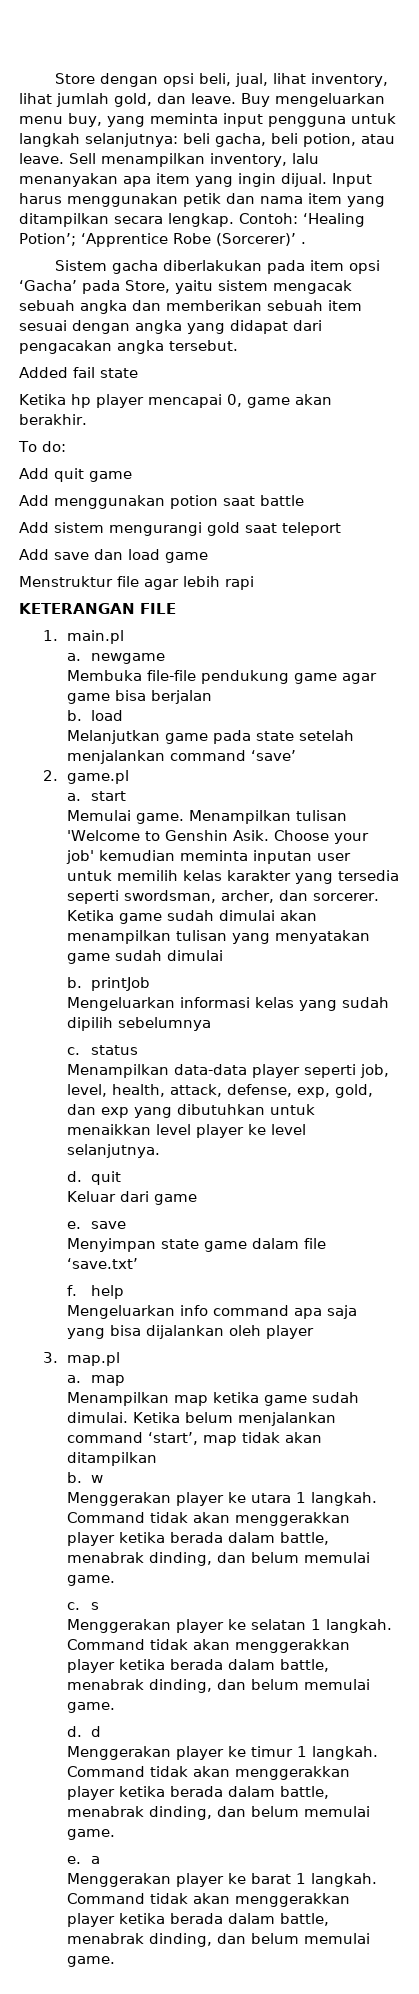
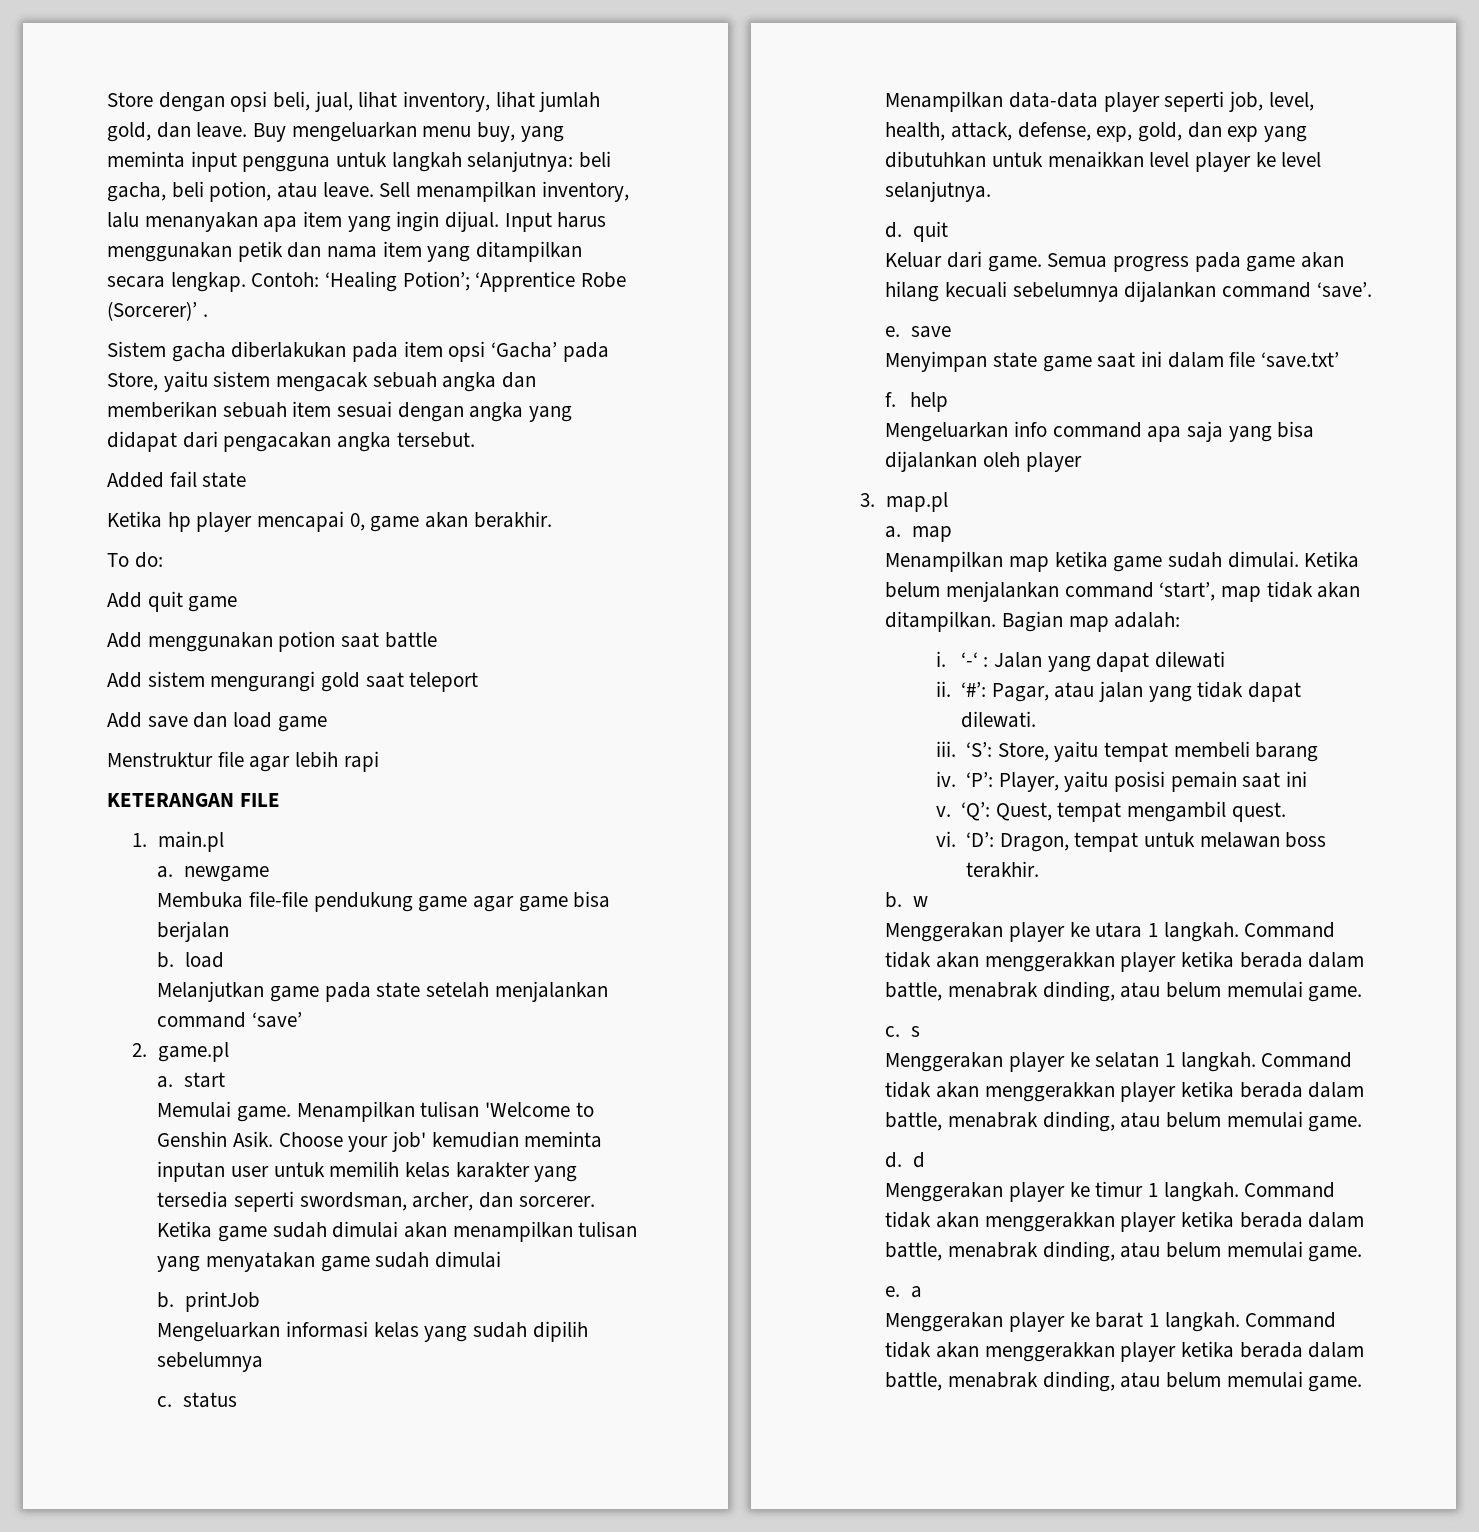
- Keluar dari game
+ Keluar dari game. Semua progress pada game akan hilang kecuali sebelumnya dijalankan command ‘save’.
- Menyimpan state game dalam file ‘save.txt’
+ Menyimpan state game saat ini dalam file ‘save.txt’
- Ketika belum menjalankan command ‘start’, map tidak akan ditampilkan
+ Ketika belum menjalankan command ‘start’, map tidak akan ditampilkan. Bagian map adalah:
+ i. ‘-‘ : Jalan yang dapat dilewati
+ ii. ‘#’: Pagar, atau jalan yang tidak dapat dilewati.
+ iii. ‘S’: Store, yaitu tempat membeli barang
+ iv. ‘P’: Player, yaitu posisi pemain saat ini
+ v. ‘Q’: Quest, tempat mengambil quest.
+ vi. ‘D’: Dragon, tempat untuk melawan boss terakhir.
- Menggerakan player ke utara 1 langkah. Command tidak akan menggerakkan player ketika berada dalam battle, menabrak dinding, dan belum memulai game.
+ Menggerakan player ke utara 1 langkah. Command tidak akan menggerakkan player ketika berada dalam battle, menabrak dinding, atau belum memulai game.
- Menggerakan player ke selatan 1 langkah. Command tidak akan menggerakkan player ketika berada dalam battle, menabrak dinding, dan belum memulai game.
+ Menggerakan player ke selatan 1 langkah. Command tidak akan menggerakkan player ketika berada dalam battle, menabrak dinding, atau belum memulai game.
- Menggerakan player ke timur 1 langkah. Command tidak akan menggerakkan player ketika berada dalam battle, menabrak dinding, dan belum memulai game.
+ Menggerakan player ke timur 1 langkah. Command tidak akan menggerakkan player ketika berada dalam battle, menabrak dinding, atau belum memulai game.
- Menggerakan player ke barat 1 langkah. Command tidak akan menggerakkan player ketika berada dalam battle, menabrak dinding, dan belum memulai game.
+ Menggerakan player ke barat 1 langkah. Command tidak akan menggerakkan player ketika berada dalam battle, menabrak dinding, atau belum memulai game.

